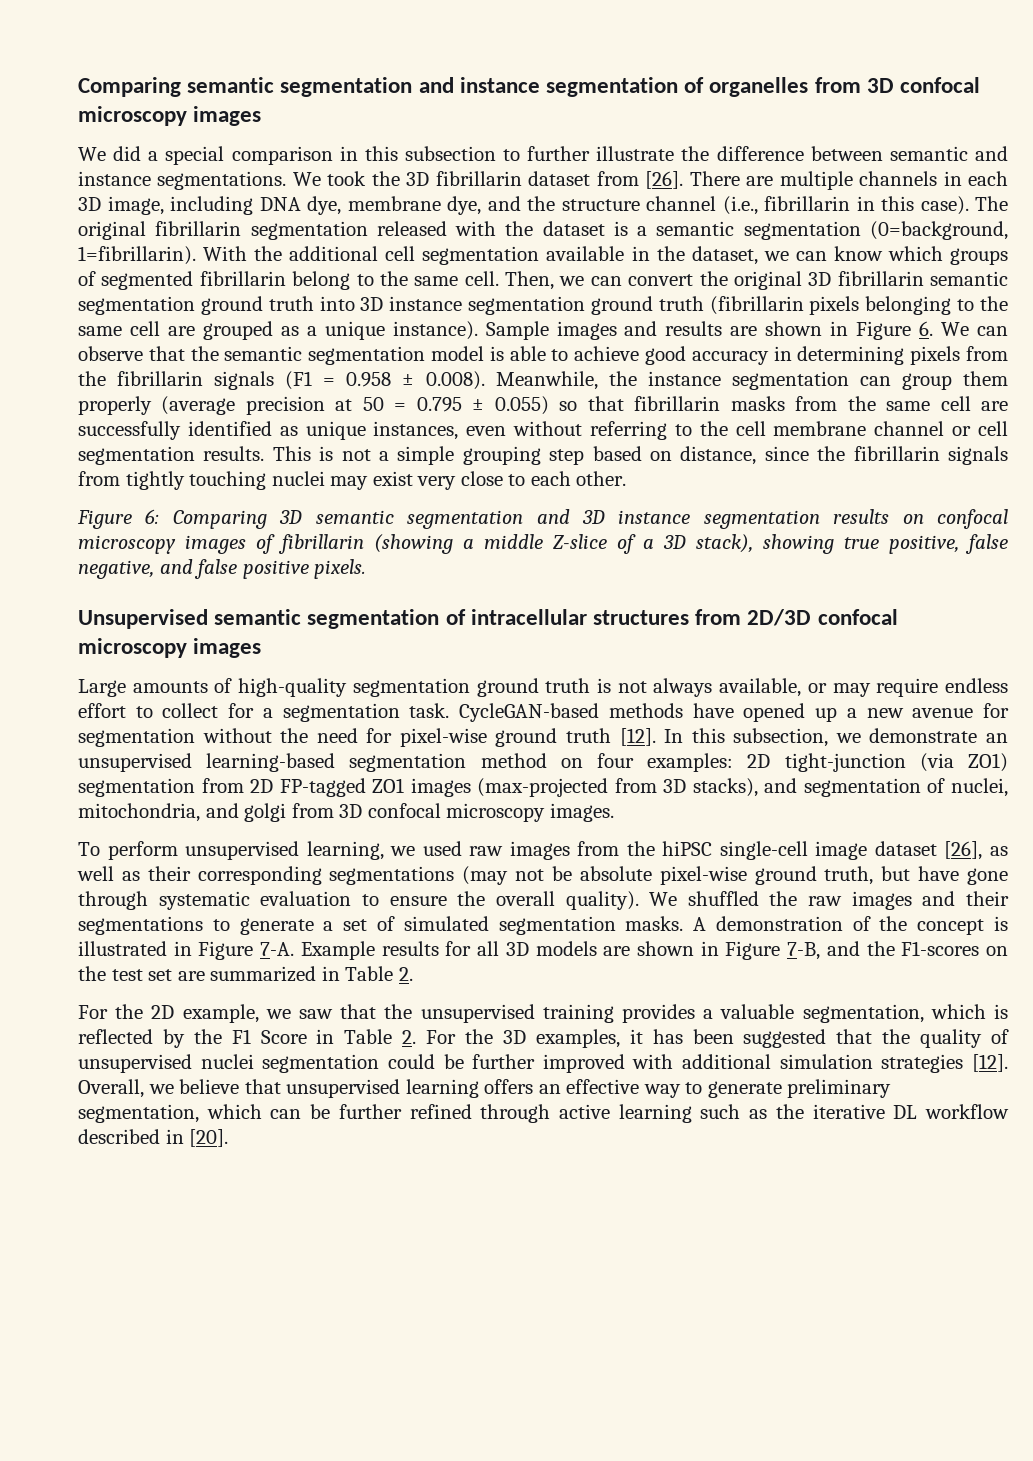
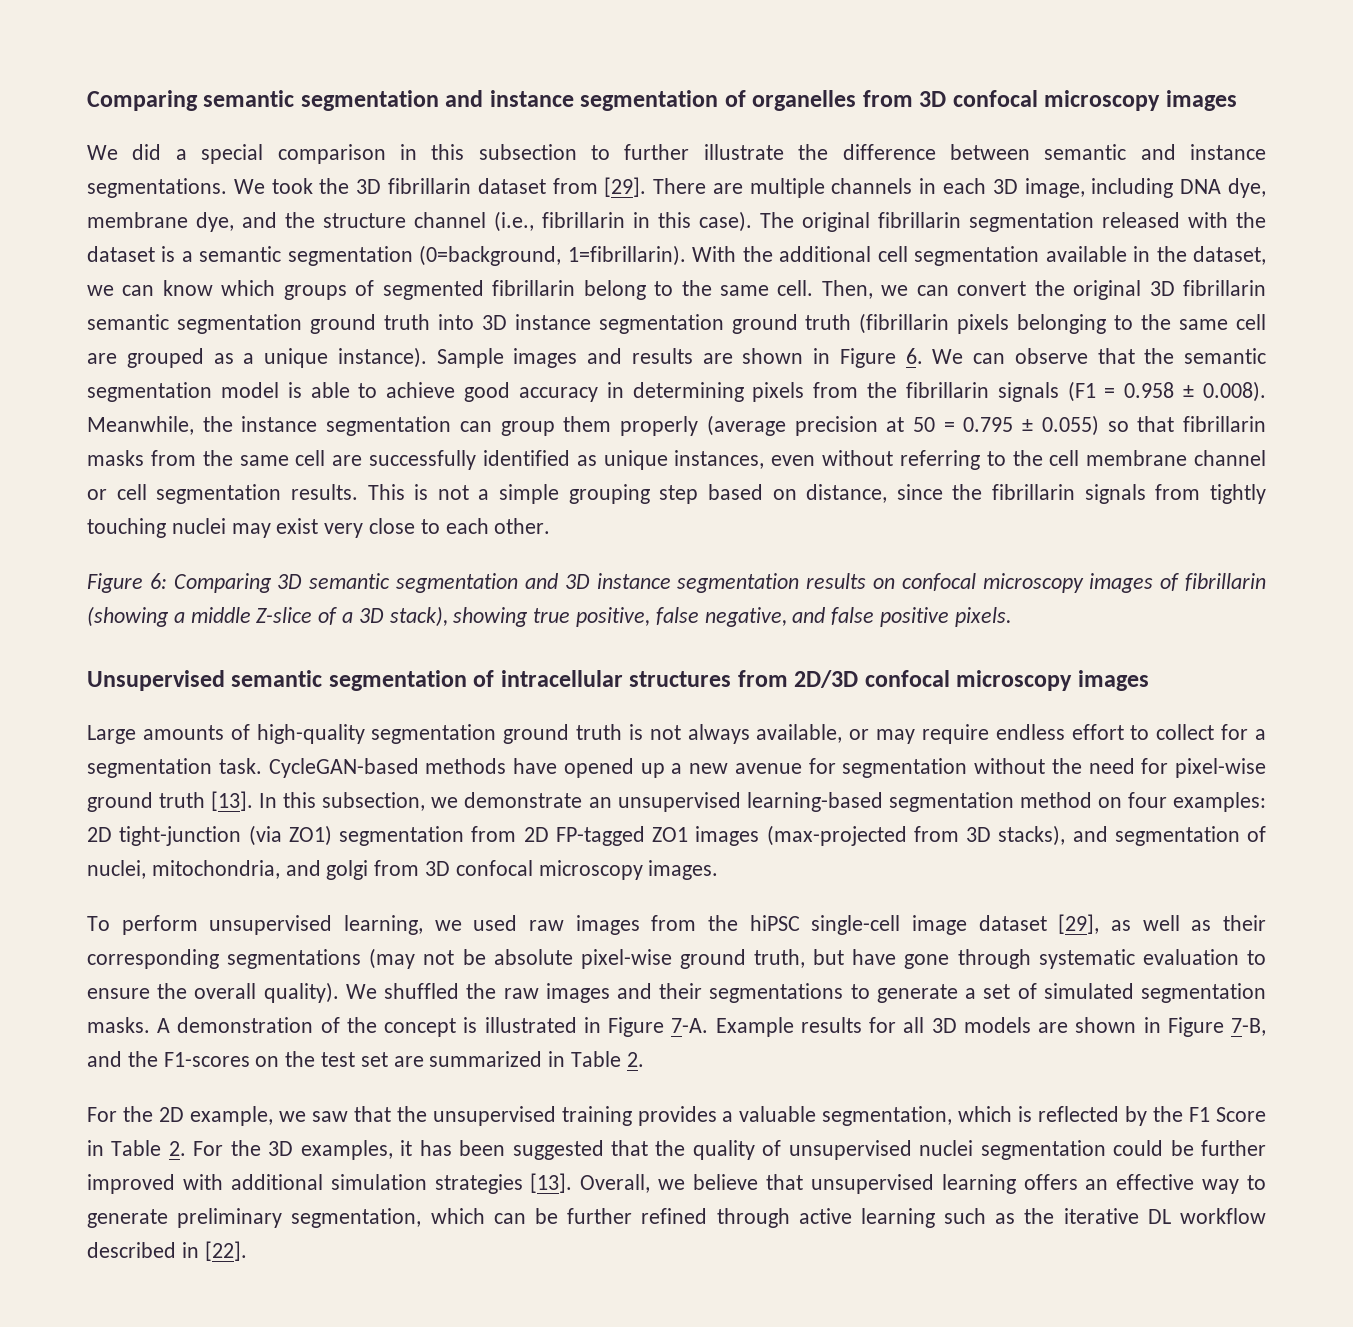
- We took the 3D fibrillarin dataset from [26].
+ We took the 3D fibrillarin dataset from [29].
- CycleGAN-based methods have opened up a new avenue for segmentation without the need for pixel-wise ground truth [12].
+ CycleGAN-based methods have opened up a new avenue for segmentation without the need for pixel-wise ground truth [13].
- To perform unsupervised learning, we used raw images from the hiPSC single-cell image dataset [26], as well as their corresponding segmentations (may not be absolute pixel-wise ground truth, but have gone through systematic evaluation to ensure the overall quality).
+ To perform unsupervised learning, we used raw images from the hiPSC single-cell image dataset [29], as well as their corresponding segmentations (may not be absolute pixel-wise ground truth, but have gone through systematic evaluation to ensure the overall quality).
- For the 2D example, we saw that the unsupervised training provides a valuable segmentation, which is reflected by the F1 Score in Table 2. For the 3D examples, it has been suggested that the quality of unsupervised nuclei segmentation could be further improved with additional simulation strategies [12].
+ For the 2D example, we saw that the unsupervised training provides a valuable segmentation, which is reflected by the F1 Score in Table 2. For the 3D examples, it has been suggested that the quality of unsupervised nuclei segmentation could be further improved with additional simulation strategies [13].
- Overall, we believe that unsupervised learning offers an effective way to generate preliminary segmentation, which can be further refined through active learning such as the iterative DL workflow described in [20].
+ Overall, we believe that unsupervised learning offers an effective way to generate preliminary segmentation, which can be further refined through active learning such as the iterative DL workflow described in [22].

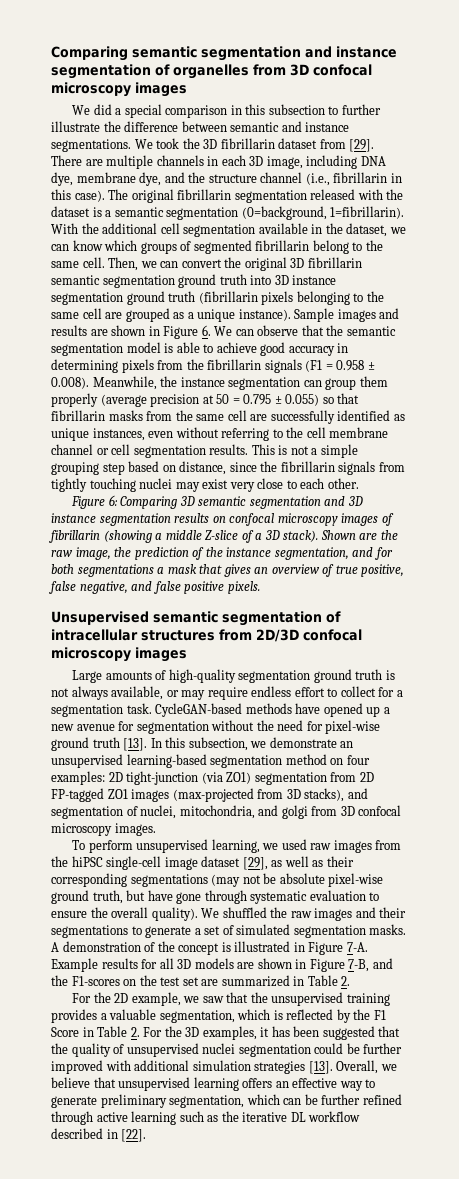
- Figure 6: Comparing 3D semantic segmentation and 3D instance segmentation results on confocal microscopy images of fibrillarin (showing a middle Z-slice of a 3D stack), showing true positive, false negative, and false positive pixels.
+ Figure 6: Comparing 3D semantic segmentation and 3D instance segmentation results on confocal microscopy images of fibrillarin (showing a middle Z-slice of a 3D stack). Shown are the raw image, the prediction of the instance segmentation, and for both segmentations a mask that gives an overview of true positive, false negative, and false positive pixels.

